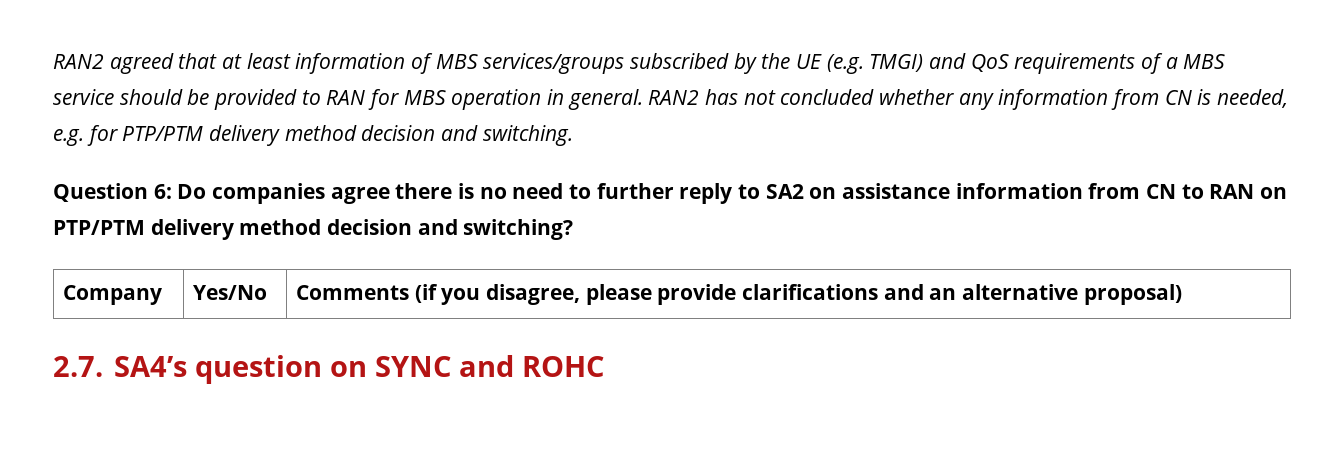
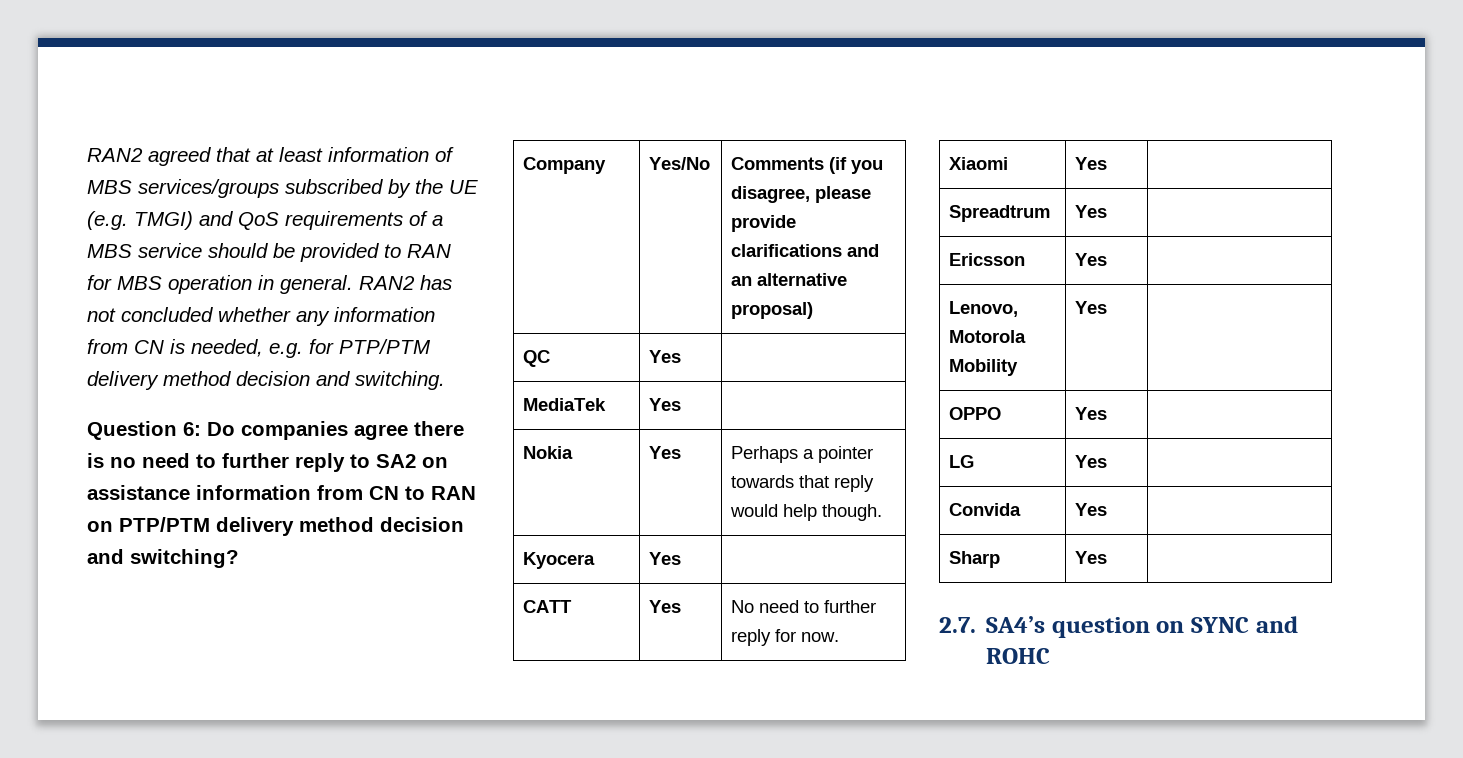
+ QC | Yes |
+ MediaTek | Yes |
+ Nokia | Yes | Perhaps a pointer towards that reply would help though.
+ Kyocera | Yes |
+ CATT | Yes | No need to further reply for now.
+ Xiaomi | Yes |
+ Spreadtrum | Yes |
+ Ericsson | Yes |
+ Lenovo, Motorola Mobility | Yes |
+ OPPO | Yes |
+ LG | Yes |
+ Convida | Yes |
+ Sharp | Yes |

